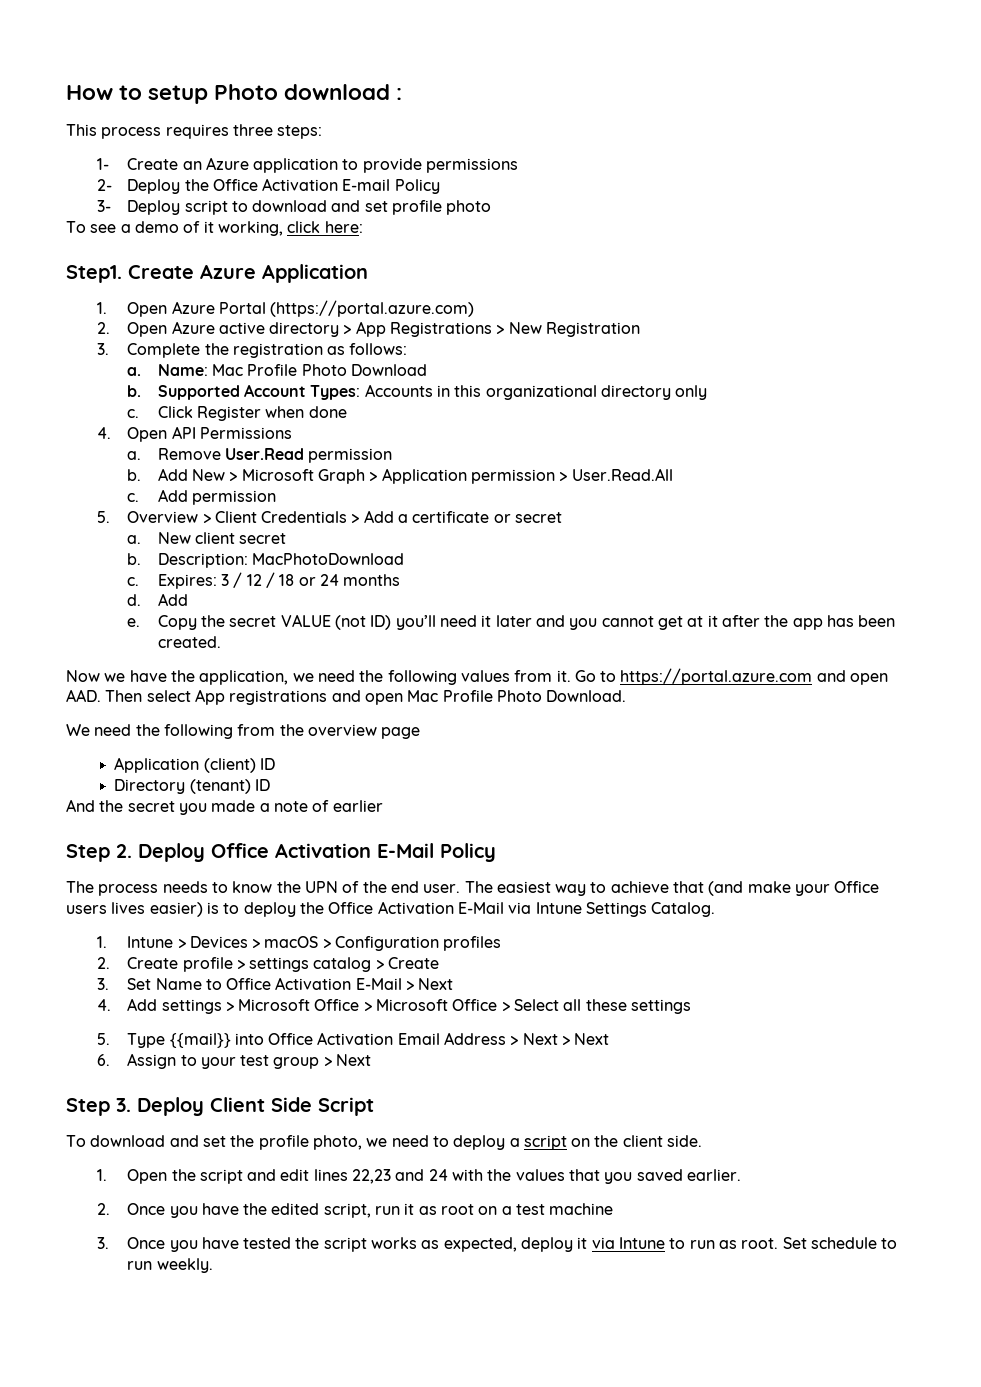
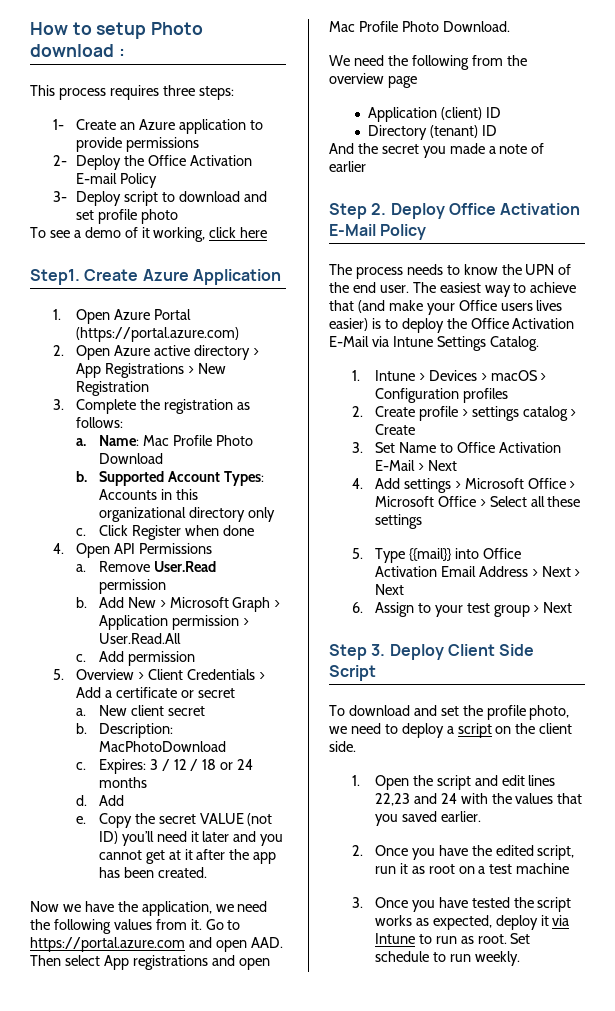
- To see a demo of it working, click here:
+ To see a demo of it working, click here

